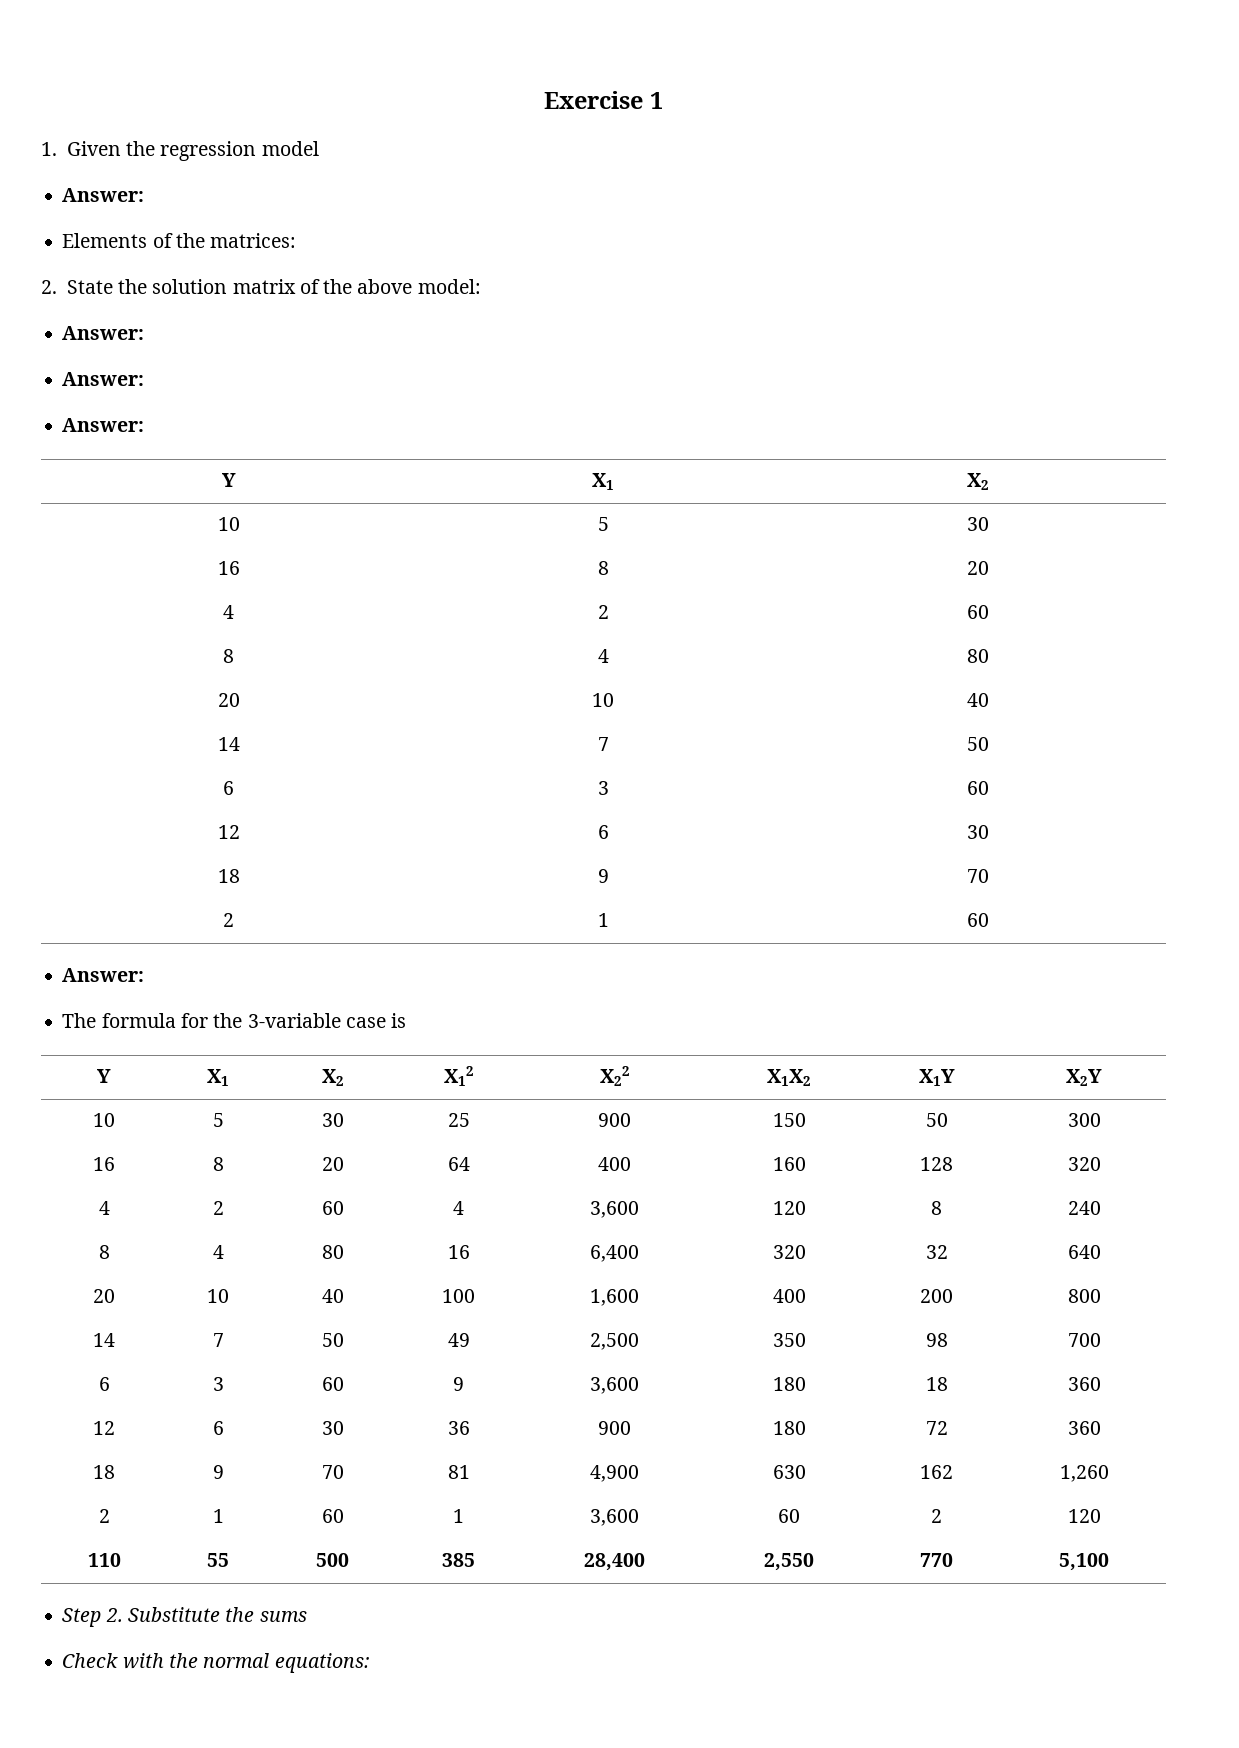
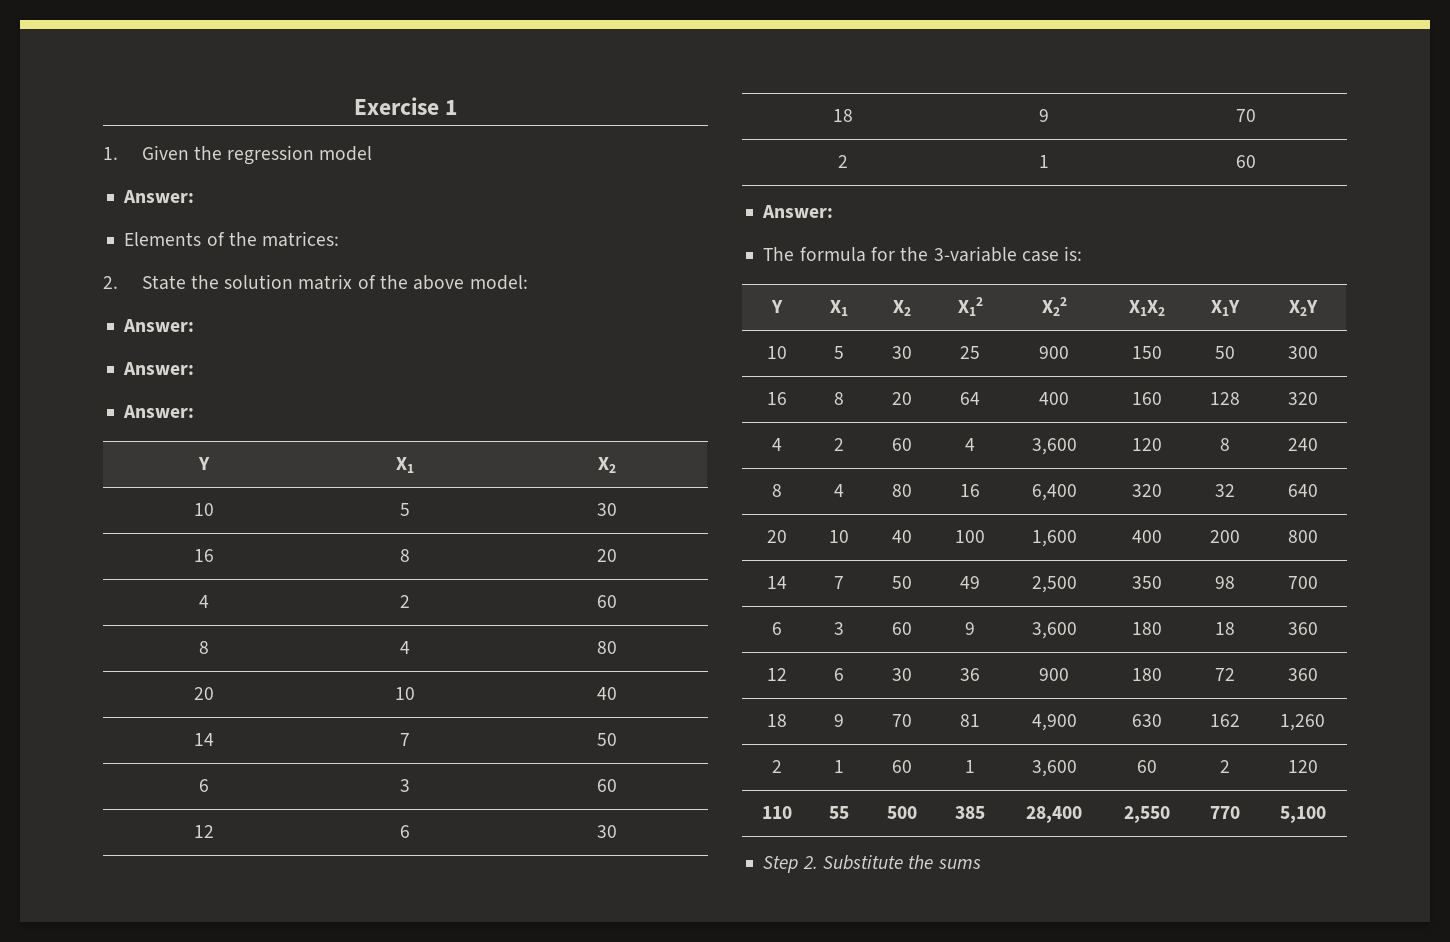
- The formula for the 3-variable case is
+ The formula for the 3-variable case is:
- Check with the normal equations:

